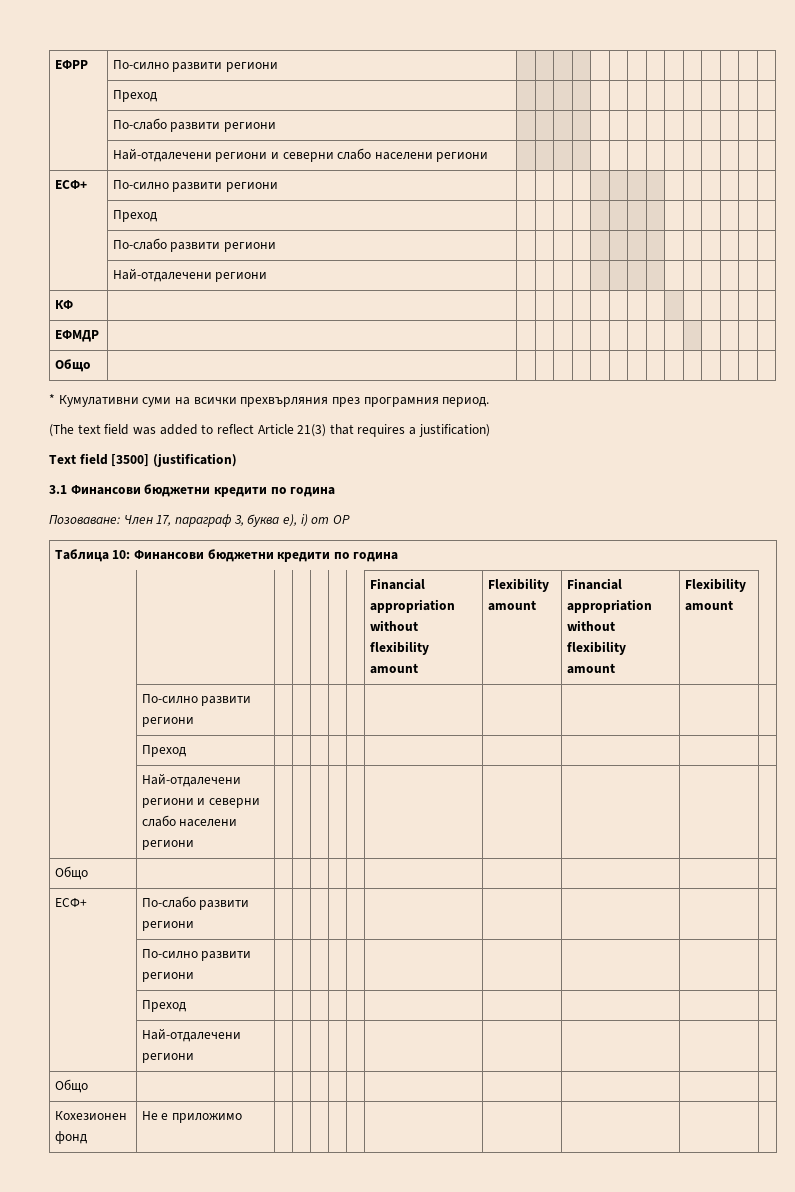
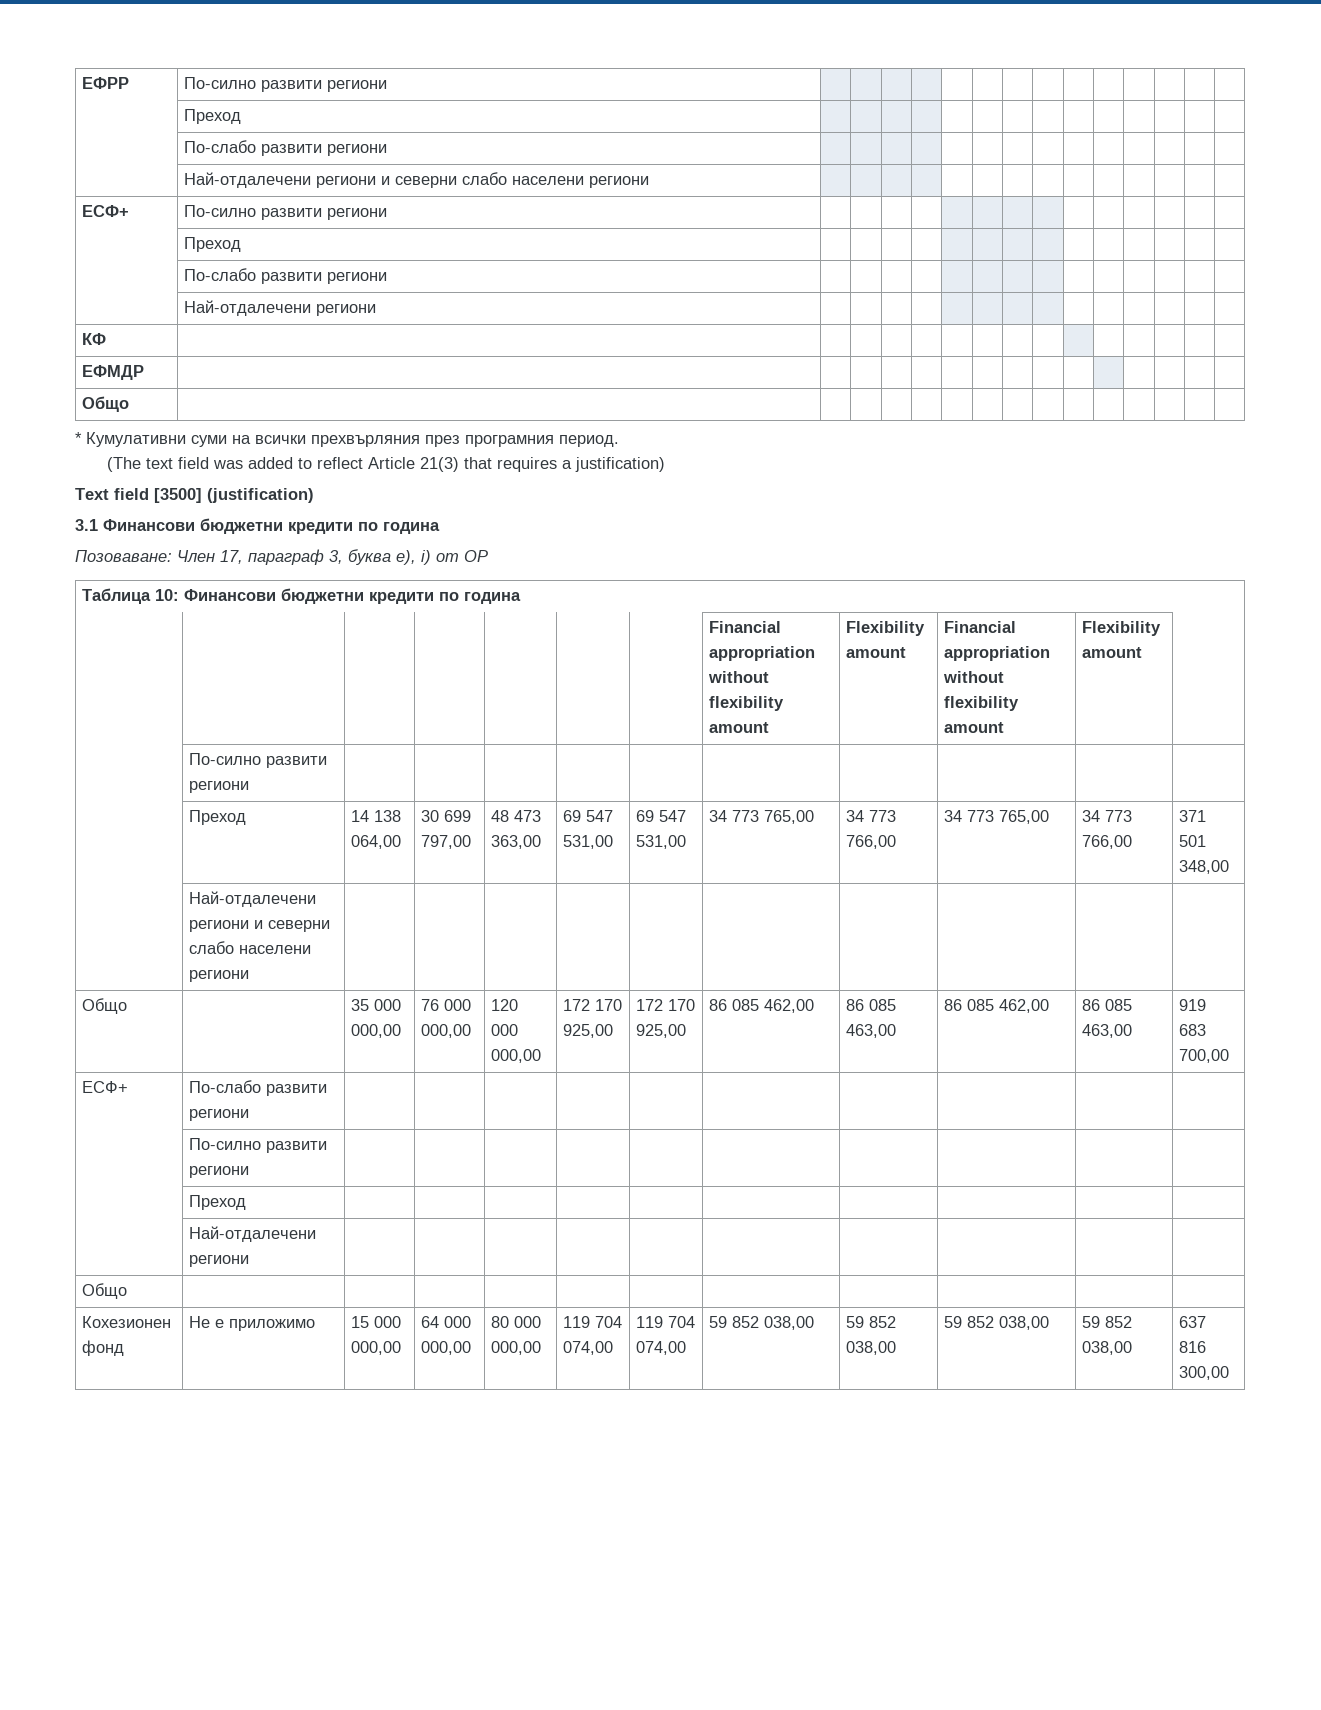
  | | | | | | | Financial appropriation without flexibility amount | Flexibility amount | Financial appropriation without flexibility amount | Flexibility amount |
  | По-силно развити региони | | | | | | | | | |
- | Преход | | | | | | | | | |
+ | Преход | 14 138 064,00 | 30 699 797,00 | 48 473 363,00 | 69 547 531,00 | 69 547 531,00 | 34 773 765,00 | 34 773 766,00 | 34 773 765,00 | 34 773 766,00 | 371 501 348,00
  | Най-отдалечени региони и северни слабо населени региони | | | | | | | | | |
- Общо | | | | | | | | | | |
+ Общо | | 35 000 000,00 | 76 000 000,00 | 120 000 000,00 | 172 170 925,00 | 172 170 925,00 | 86 085 462,00 | 86 085 463,00 | 86 085 462,00 | 86 085 463,00 | 919 683 700,00
- Кохезионен фонд | Не е приложимо | | | | | | | | | |
+ Кохезионен фонд | Не е приложимо | 15 000 000,00 | 64 000 000,00 | 80 000 000,00 | 119 704 074,00 | 119 704 074,00 | 59 852 038,00 | 59 852 038,00 | 59 852 038,00 | 59 852 038,00 | 637 816 300,00

